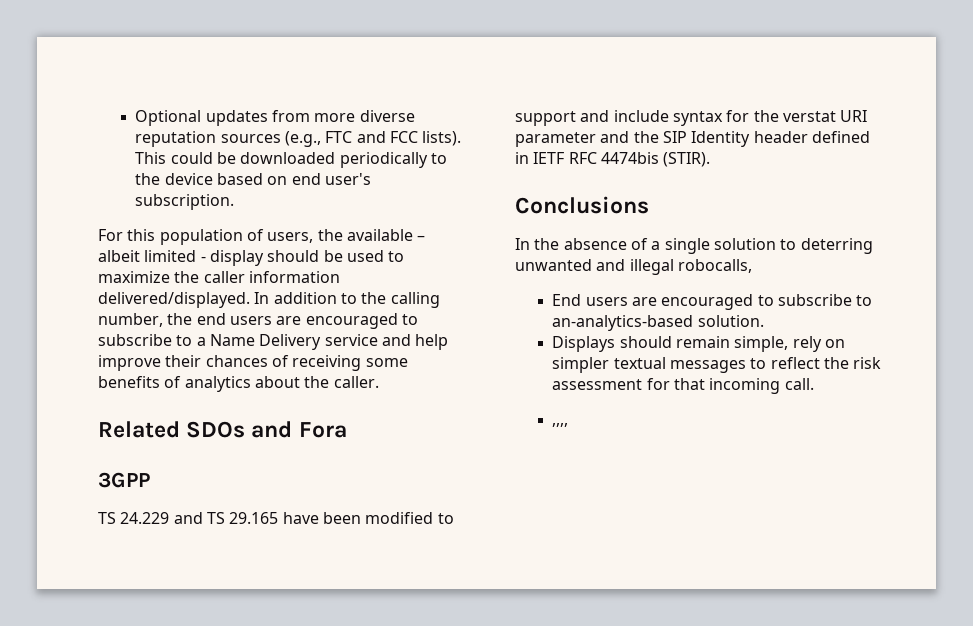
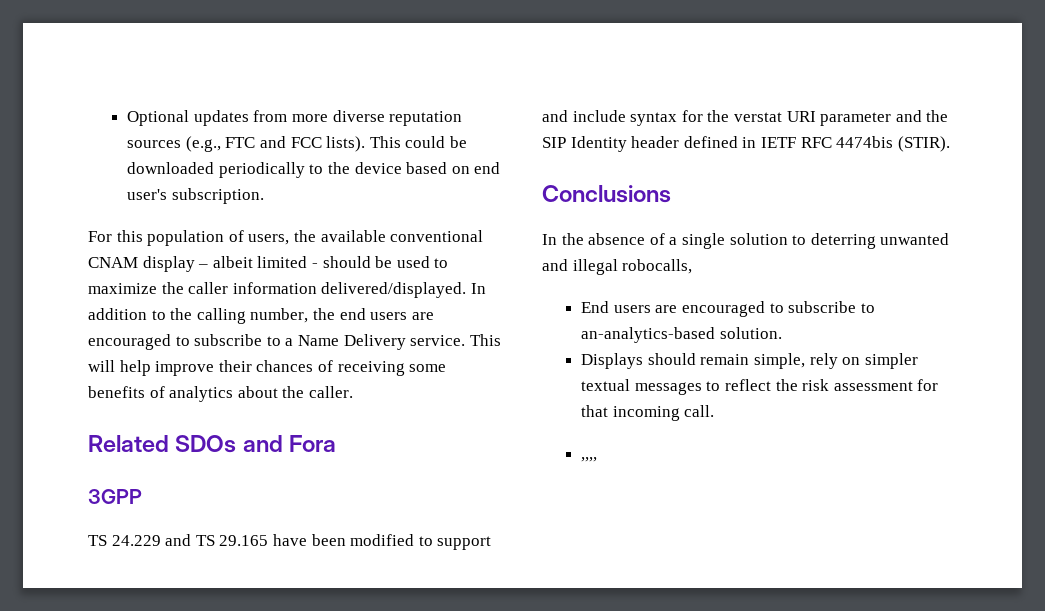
- For this population of users, the available – albeit limited - display should be used to maximize the caller information delivered/displayed.
+ For this population of users, the available conventional CNAM display – albeit limited - should be used to maximize the caller information delivered/displayed.
- In addition to the calling number, the end users are encouraged to subscribe to a Name Delivery service and help improve their chances of receiving some benefits of analytics about the caller.
+ In addition to the calling number, the end users are encouraged to subscribe to a Name Delivery service. This will help improve their chances of receiving some benefits of analytics about the caller.

